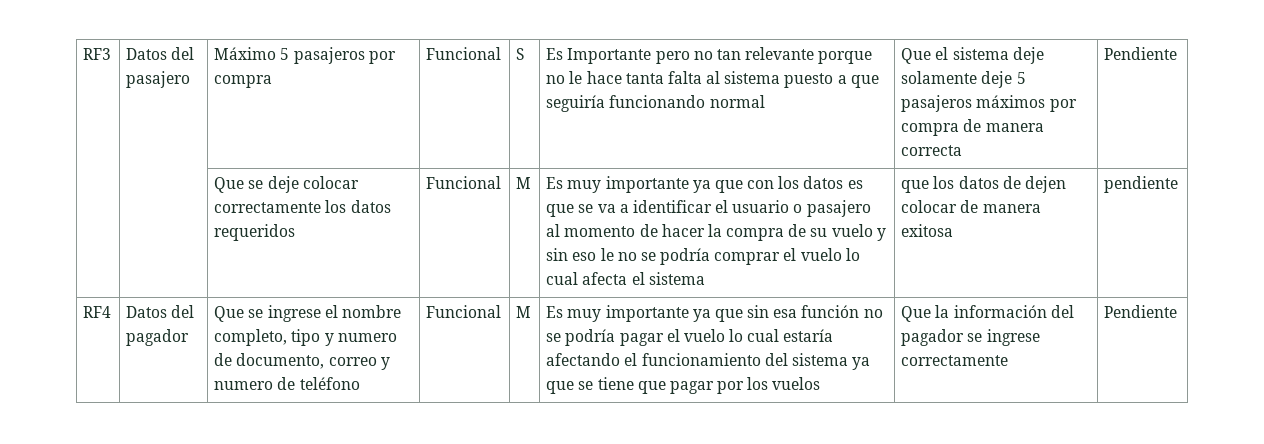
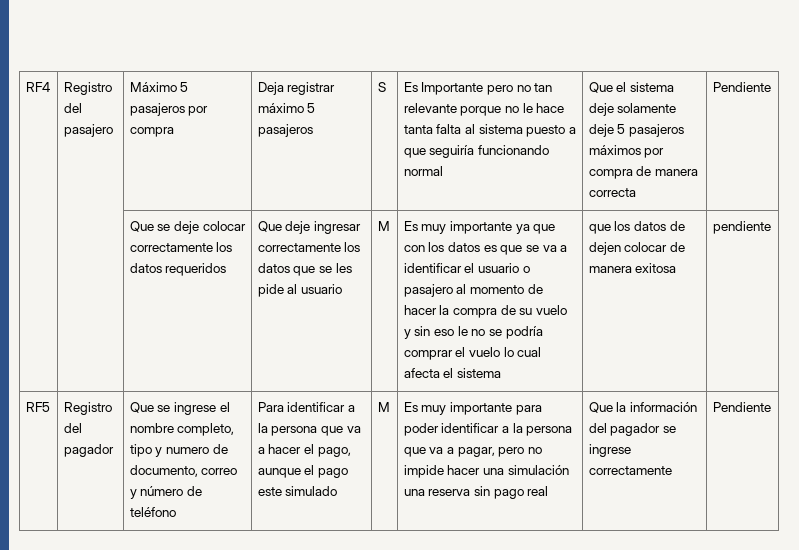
- RF3 | Datos del pasajero
+ RF4 | Registro del pasajero
- Máximo 5 pasajeros por compra | Funcional
+ Máximo 5 pasajeros por compra | Deja registrar máximo 5 pasajeros
- Que se deje colocar correctamente los datos requeridos | Funcional
+ Que se deje colocar correctamente los datos requeridos | Que deje ingresar correctamente los datos que se les pide al usuario
- RF4 | Datos del pagador
+ RF5 | Registro del pagador
- Que se ingrese el nombre completo, tipo y numero de documento, correo y numero de teléfono
+ Que se ingrese el nombre completo, tipo y numero de documento, correo y número de teléfono
- Funcional | M | Es muy importante ya que sin esa función no se podría pagar el vuelo lo cual estaría afectando el funcionamiento del sistema ya que se tiene que pagar por los vuelos
+ Para identificar a la persona que va a hacer el pago, aunque el pago este simulado | M | Es muy importante para poder identificar a la persona que va a pagar, pero no impide hacer una simulación una reserva sin pago real

